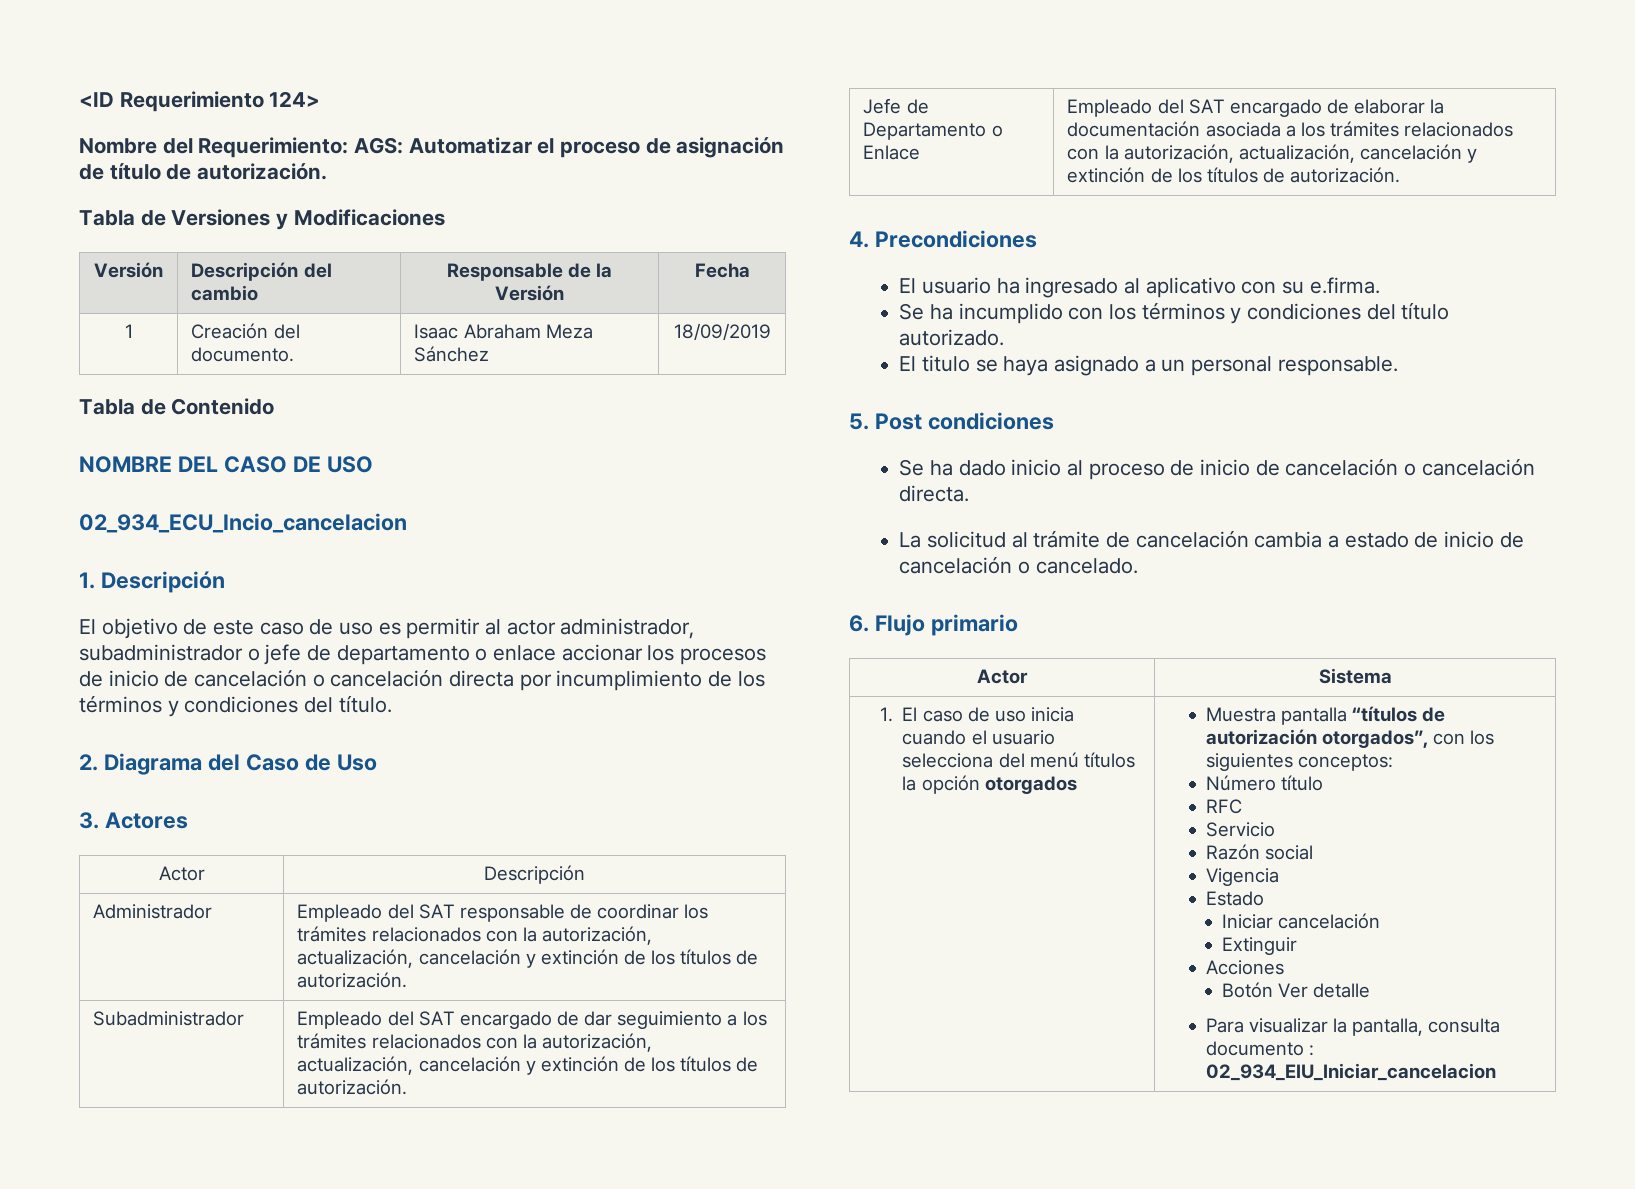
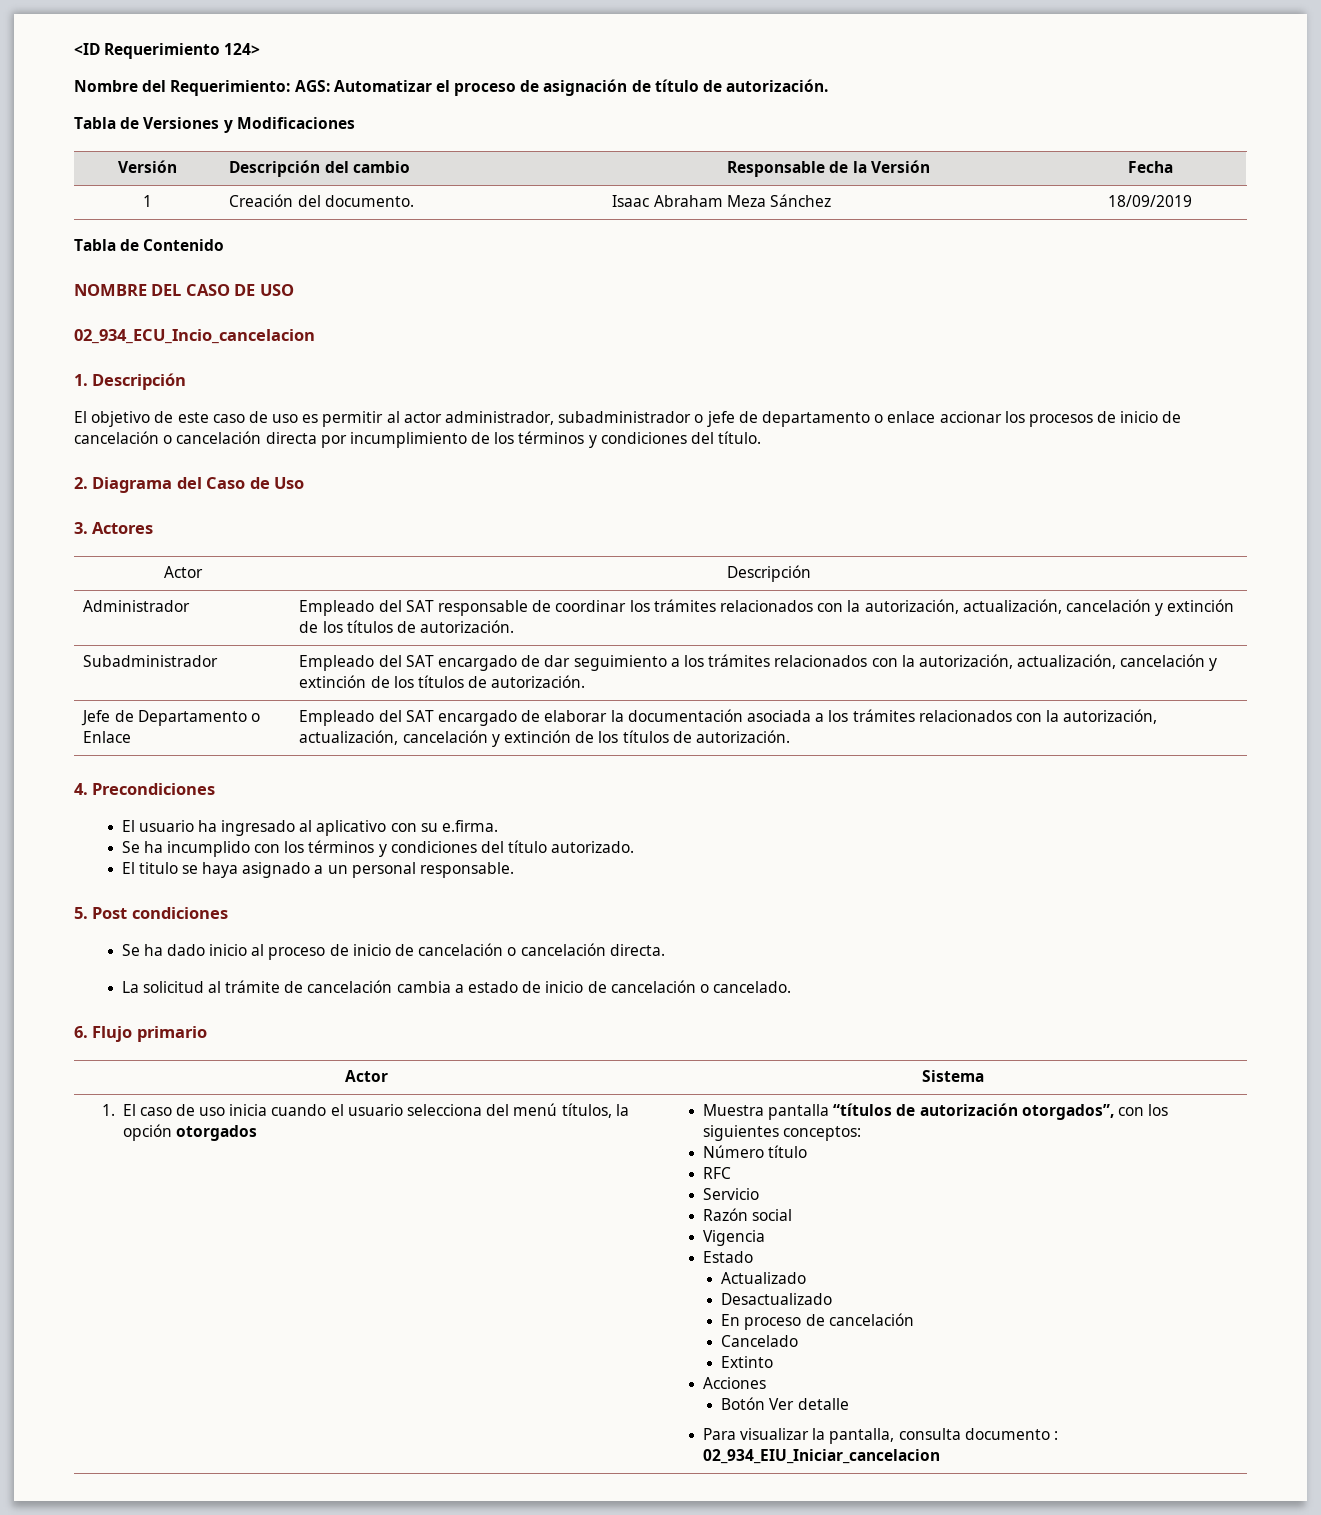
- 1. El caso de uso inicia cuando el usuario selecciona del menú títulos la opción otorgados
+ 1. El caso de uso inicia cuando el usuario selecciona del menú títulos, la opción otorgados
- Iniciar cancelación
+ Actualizado
+ Desactualizado
+ En proceso de cancelación
- Extinguir
+ Cancelado
+ Extinto

